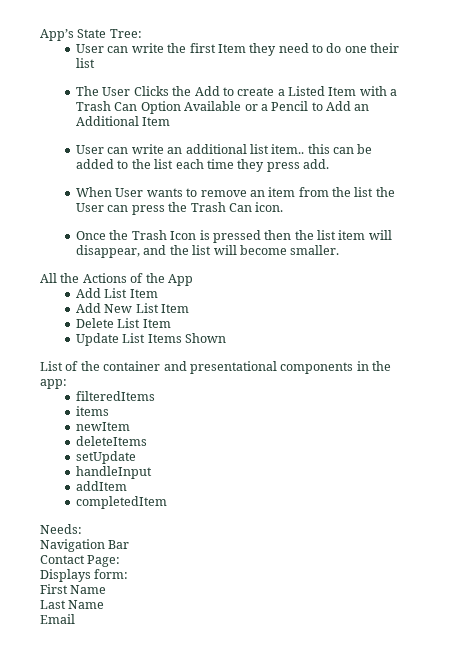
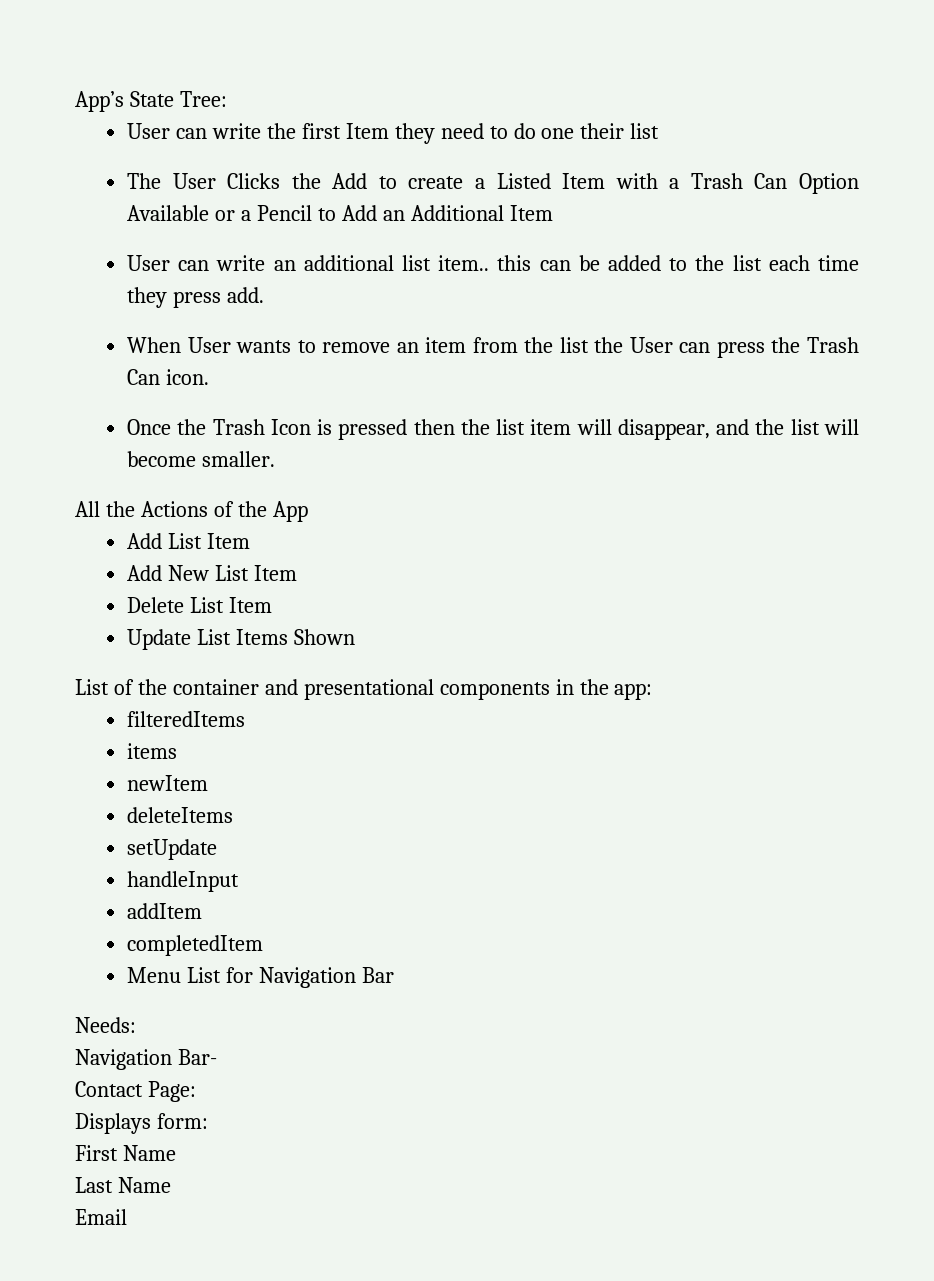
+ Menu List for Navigation Bar
- Navigation Bar
+ Navigation Bar-

